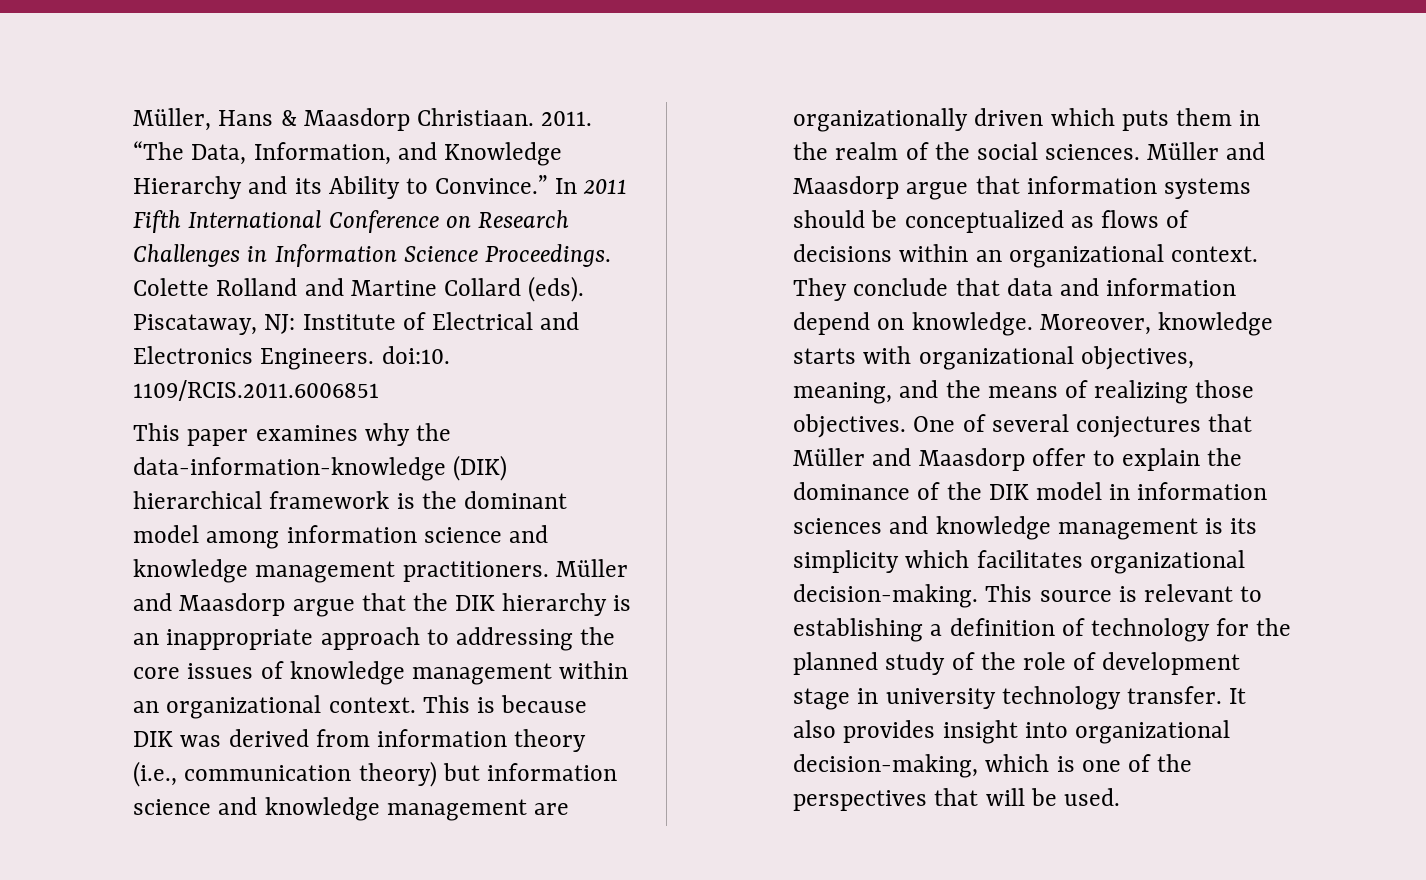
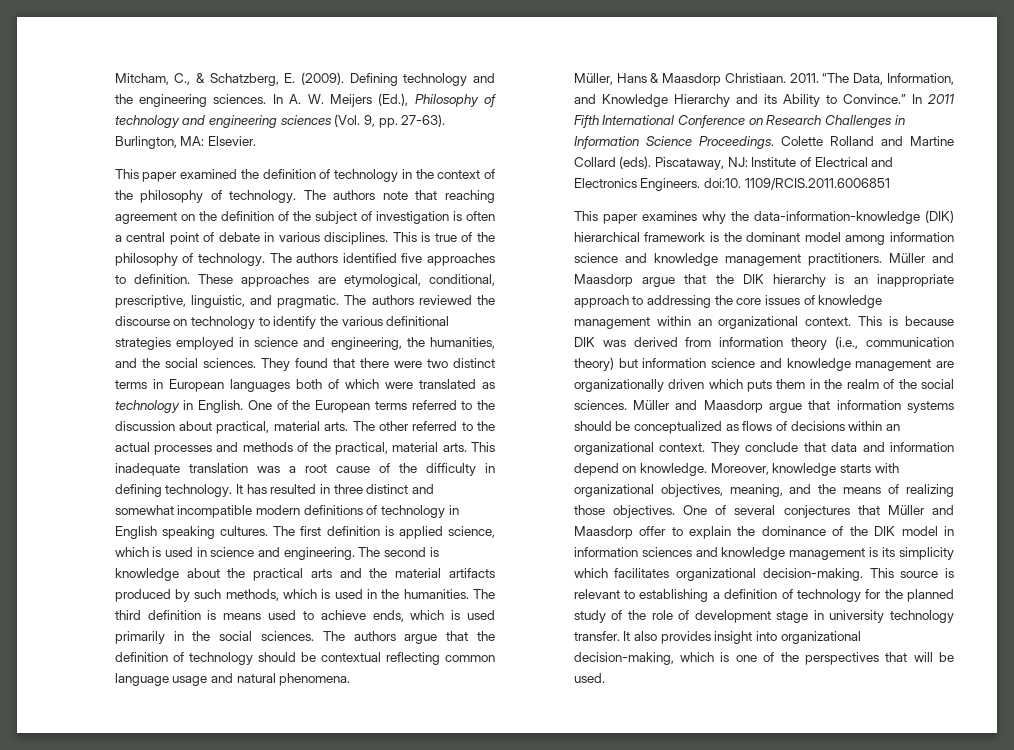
+ Mitcham, C., & Schatzberg, E. (2009). Defining technology and the engineering sciences. In A. W. Meijers (Ed.), Philosophy of technology and engineering sciences (Vol. 9, pp. 27-63). Burlington, MA: Elsevier.
+ This paper examined the definition of technology in the context of the philosophy of technology. The authors note that reaching agreement on the definition of the subject of investigation is often a central point of debate in various disciplines. This is true of the philosophy of technology. The authors identified five approaches to definition. These approaches are etymological, conditional, prescriptive, linguistic, and pragmatic. The authors reviewed the discourse on technology to identify the various definitional strategies employed in science and engineering, the humanities, and the social sciences. They found that there were two distinct terms in European languages both of which were translated as technology in English. One of the European terms referred to the discussion about practical, material arts. The other referred to the actual processes and methods of the practical, material arts. This inadequate translation was a root cause of the difficulty in defining technology. It has resulted in three distinct and somewhat incompatible modern definitions of technology in English speaking cultures. The first definition is applied science, which is used in science and engineering. The second is knowledge about the practical arts and the material artifacts produced by such methods, which is used in the humanities. The third definition is means used to achieve ends, which is used primarily in the social sciences. The authors argue that the definition of technology should be contextual reflecting common language usage and natural phenomena.

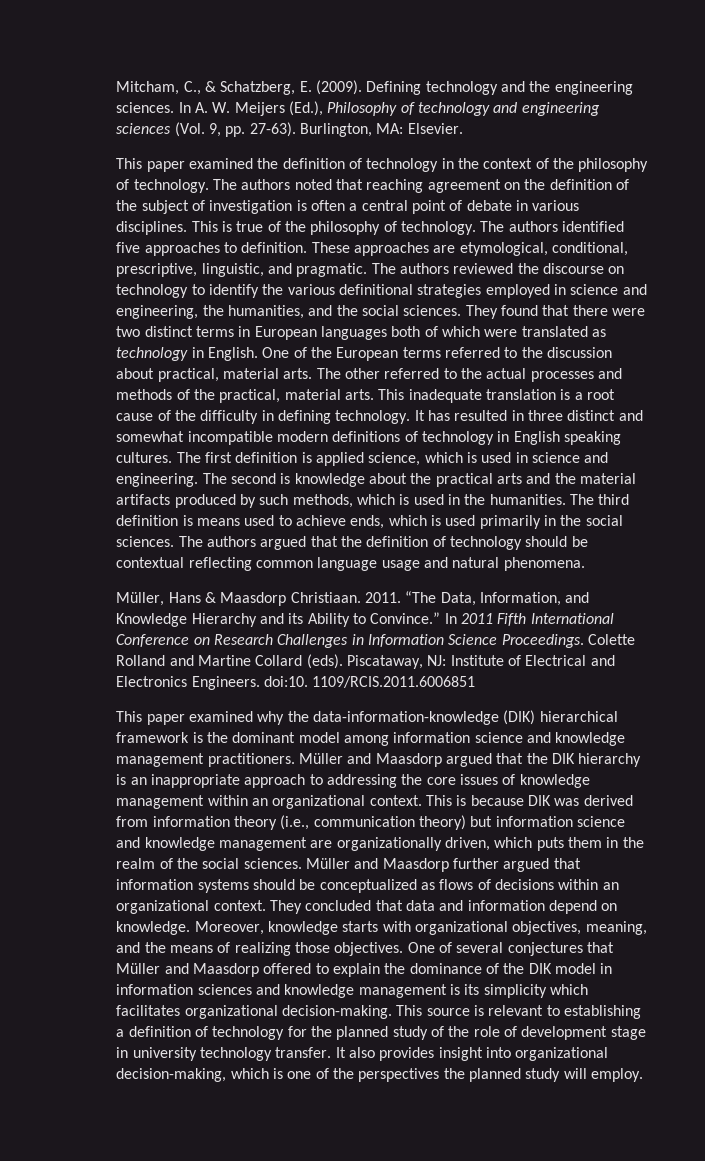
- The authors note that reaching agreement on the definition of the subject of investigation is often a central point of debate in various disciplines.
+ The authors noted that reaching agreement on the definition of the subject of investigation is often a central point of debate in various disciplines.
- One of the European terms referred to the discussion about practical, material arts. The other referred to the actual processes and methods of the practical, material arts. This inadequate translation was a root cause of the difficulty in defining technology.
+ One of the European terms referred to the discussion about practical, material arts. The other referred to the actual processes and methods of the practical, material arts. This inadequate translation is a root cause of the difficulty in defining technology.
- The authors argue that the definition of technology should be contextual reflecting common language usage and natural phenomena.
+ The authors argued that the definition of technology should be contextual reflecting common language usage and natural phenomena.
- This paper examines why the data-information-knowledge (DIK) hierarchical framework is the dominant model among information science and knowledge management practitioners.
+ This paper examined why the data-information-knowledge (DIK) hierarchical framework is the dominant model among information science and knowledge management practitioners.
- Müller and Maasdorp argue that the DIK hierarchy is an inappropriate approach to addressing the core issues of knowledge management within an organizational context.
+ Müller and Maasdorp argued that the DIK hierarchy is an inappropriate approach to addressing the core issues of knowledge management within an organizational context.
- This is because DIK was derived from information theory (i.e., communication theory) but information science and knowledge management are organizationally driven which puts them in the realm of the social sciences.
+ This is because DIK was derived from information theory (i.e., communication theory) but information science and knowledge management are organizationally driven, which puts them in the realm of the social sciences.
- Müller and Maasdorp argue that information systems should be conceptualized as flows of decisions within an organizational context.
+ Müller and Maasdorp further argued that information systems should be conceptualized as flows of decisions within an organizational context.
- They conclude that data and information depend on knowledge.
+ They concluded that data and information depend on knowledge.
- One of several conjectures that Müller and Maasdorp offer to explain the dominance of the DIK model in information sciences and knowledge management is its simplicity which facilitates organizational decision-making.
+ One of several conjectures that Müller and Maasdorp offered to explain the dominance of the DIK model in information sciences and knowledge management is its simplicity which facilitates organizational decision-making.
- It also provides insight into organizational decision-making, which is one of the perspectives that will be used.
+ It also provides insight into organizational decision-making, which is one of the perspectives the planned study will employ.

